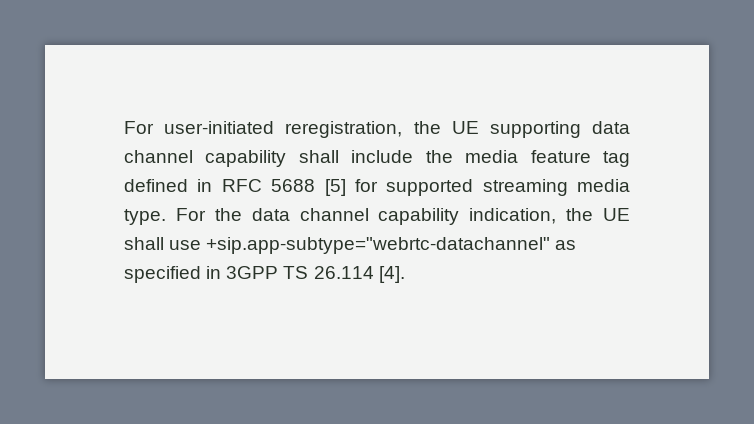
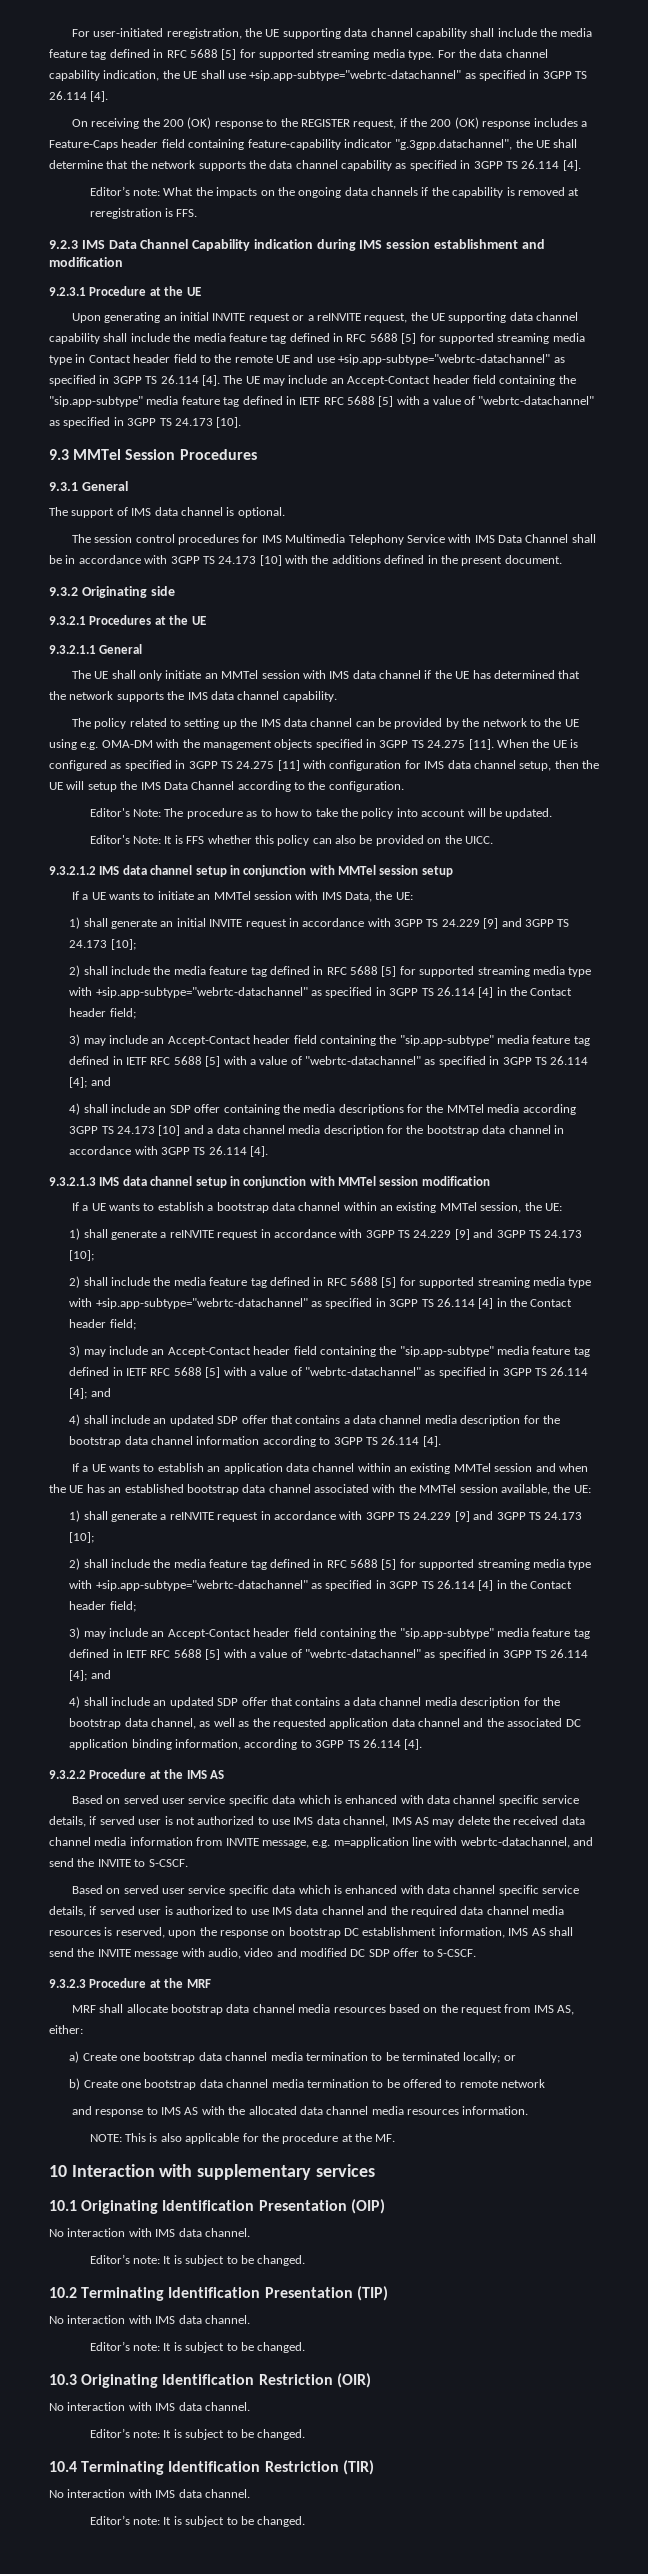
+ On receiving the 200 (OK) response to the REGISTER request, if the 200 (OK) response includes a Feature-Caps header field containing feature-capability indicator "g.3gpp.datachannel", the UE shall determine that the network supports the data channel capability as specified in 3GPP TS 26.114 [4].
+ Editor’s note: What the impacts on the ongoing data channels if the capability is removed at reregistration is FFS.
+ 9.2.3 IMS Data Channel Capability indication during IMS session establishment and modification
+ 9.2.3.1 Procedure at the UE
+ Upon generating an initial INVITE request or a reINVITE request, the UE supporting data channel capability shall include the media feature tag defined in RFC 5688 [5] for supported streaming media type in Contact header field to the remote UE and use +sip.app-subtype="webrtc-datachannel" as specified in 3GPP TS 26.114 [4]. The UE may include an Accept-Contact header field containing the "sip.app-subtype" media feature tag defined in IETF RFC 5688 [5] with a value of "webrtc-datachannel" as specified in 3GPP TS 24.173 [10].
+ 9.3 MMTel Session Procedures
+ 9.3.1 General
+ The support of IMS data channel is optional.
+ The session control procedures for IMS Multimedia Telephony Service with IMS Data Channel shall be in accordance with 3GPP TS 24.173 [10] with the additions defined in the present document.
+ 9.3.2 Originating side
+ 9.3.2.1 Procedures at the UE
+ 9.3.2.1.1 General
+ The UE shall only initiate an MMTel session with IMS data channel if the UE has determined that the network supports the IMS data channel capability.
+ The policy related to setting up the IMS data channel can be provided by the network to the UE using e.g. OMA-DM with the management objects specified in 3GPP TS 24.275 [11]. When the UE is configured as specified in 3GPP TS 24.275 [11] with configuration for IMS data channel setup, then the UE will setup the IMS Data Channel according to the configuration.
+ Editor's Note: The procedure as to how to take the policy into account will be updated.
+ Editor's Note: It is FFS whether this policy can also be provided on the UICC.
+ 9.3.2.1.2 IMS data channel setup in conjunction with MMTel session setup
+ If a UE wants to initiate an MMTel session with IMS Data, the UE:
+ 1) shall generate an initial INVITE request in accordance with 3GPP TS 24.229 [9] and 3GPP TS 24.173 [10];
+ 2) shall include the media feature tag defined in RFC 5688 [5] for supported streaming media type with +sip.app-subtype="webrtc-datachannel" as specified in 3GPP TS 26.114 [4] in the Contact header field;
+ 3) may include an Accept-Contact header field containing the "sip.app-subtype" media feature tag defined in IETF RFC 5688 [5] with a value of "webrtc-datachannel" as specified in 3GPP TS 26.114 [4]; and
+ 4) shall include an SDP offer containing the media descriptions for the MMTel media according 3GPP TS 24.173 [10] and a data channel media description for the bootstrap data channel in accordance with 3GPP TS 26.114 [4].
+ 9.3.2.1.3 IMS data channel setup in conjunction with MMTel session modification
+ If a UE wants to establish a bootstrap data channel within an existing MMTel session, the UE:
+ 1) shall generate a reINVITE request in accordance with 3GPP TS 24.229 [9] and 3GPP TS 24.173 [10];
+ 2) shall include the media feature tag defined in RFC 5688 [5] for supported streaming media type with +sip.app-subtype="webrtc-datachannel" as specified in 3GPP TS 26.114 [4] in the Contact header field;
+ 3) may include an Accept-Contact header field containing the "sip.app-subtype" media feature tag defined in IETF RFC 5688 [5] with a value of "webrtc-datachannel" as specified in 3GPP TS 26.114 [4]; and
+ 4) shall include an updated SDP offer that contains a data channel media description for the bootstrap data channel information according to 3GPP TS 26.114 [4].
+ If a UE wants to establish an application data channel within an existing MMTel session and when the UE has an established bootstrap data channel associated with the MMTel session available, the UE:
+ 1) shall generate a reINVITE request in accordance with 3GPP TS 24.229 [9] and 3GPP TS 24.173 [10];
+ 2) shall include the media feature tag defined in RFC 5688 [5] for supported streaming media type with +sip.app-subtype="webrtc-datachannel" as specified in 3GPP TS 26.114 [4] in the Contact header field;
+ 3) may include an Accept-Contact header field containing the "sip.app-subtype" media feature tag defined in IETF RFC 5688 [5] with a value of "webrtc-datachannel" as specified in 3GPP TS 26.114 [4]; and
+ 4) shall include an updated SDP offer that contains a data channel media description for the bootstrap data channel, as well as the requested application data channel and the associated DC application binding information, according to 3GPP TS 26.114 [4].
+ 9.3.2.2 Procedure at the IMS AS
+ Based on served user service specific data which is enhanced with data channel specific service details, if served user is not authorized to use IMS data channel, IMS AS may delete the received data channel media information from INVITE message, e.g. m=application line with webrtc-datachannel, and send the INVITE to S-CSCF.
+ Based on served user service specific data which is enhanced with data channel specific service details, if served user is authorized to use IMS data channel and the required data channel media resources is reserved, upon the response on bootstrap DC establishment information, IMS AS shall send the INVITE message with audio, video and modified DC SDP offer to S-CSCF.
+ 9.3.2.3 Procedure at the MRF
+ MRF shall allocate bootstrap data channel media resources based on the request from IMS AS, either:
+ a) Create one bootstrap data channel media termination to be terminated locally; or
+ b) Create one bootstrap data channel media termination to be offered to remote network
+ and response to IMS AS with the allocated data channel media resources information.
+ NOTE: This is also applicable for the procedure at the MF.
+ 10 Interaction with supplementary services
+ 10.1 Originating Identification Presentation (OIP)
+ No interaction with IMS data channel.
+ Editor’s note: It is subject to be changed.
+ 10.2 Terminating Identification Presentation (TIP)
+ No interaction with IMS data channel.
+ Editor’s note: It is subject to be changed.
+ 10.3 Originating Identification Restriction (OIR)
+ No interaction with IMS data channel.
+ Editor’s note: It is subject to be changed.
+ 10.4 Terminating Identification Restriction (TIR)
+ No interaction with IMS data channel.
+ Editor’s note: It is subject to be changed.

